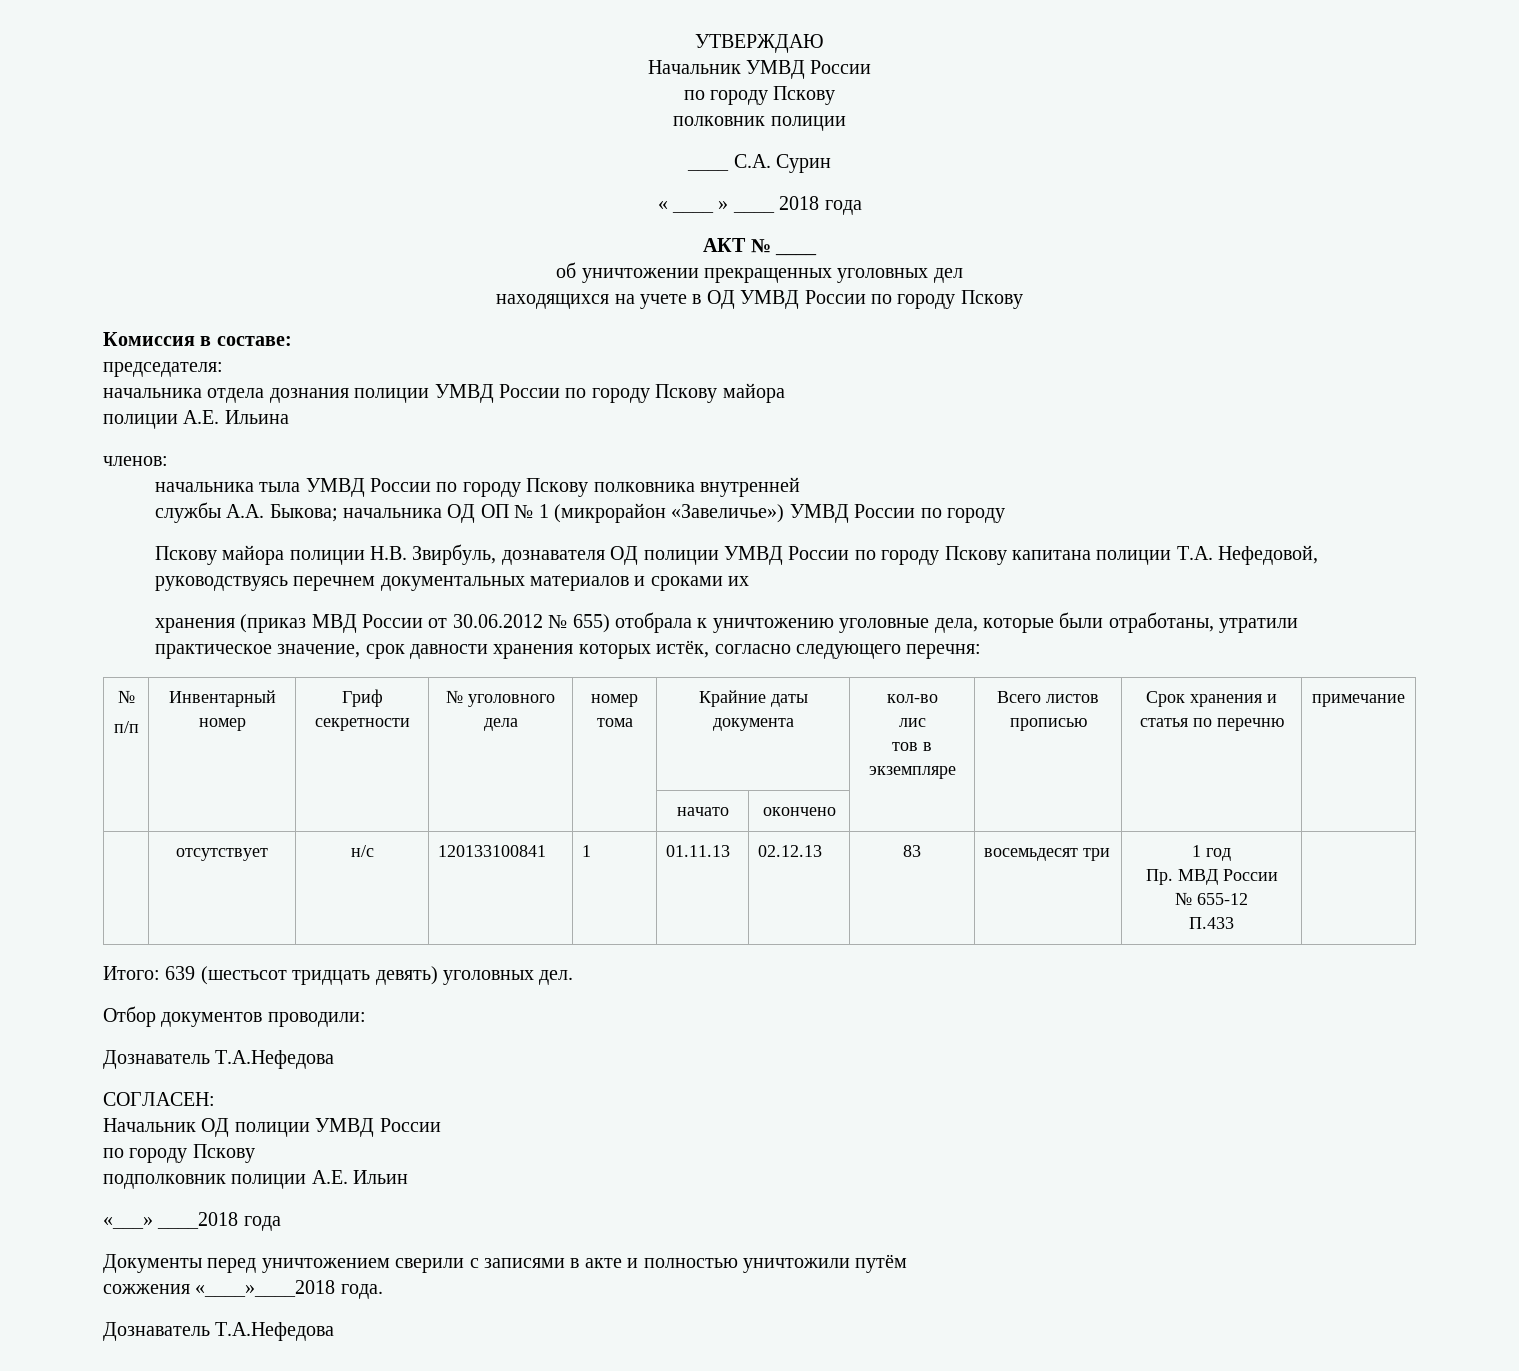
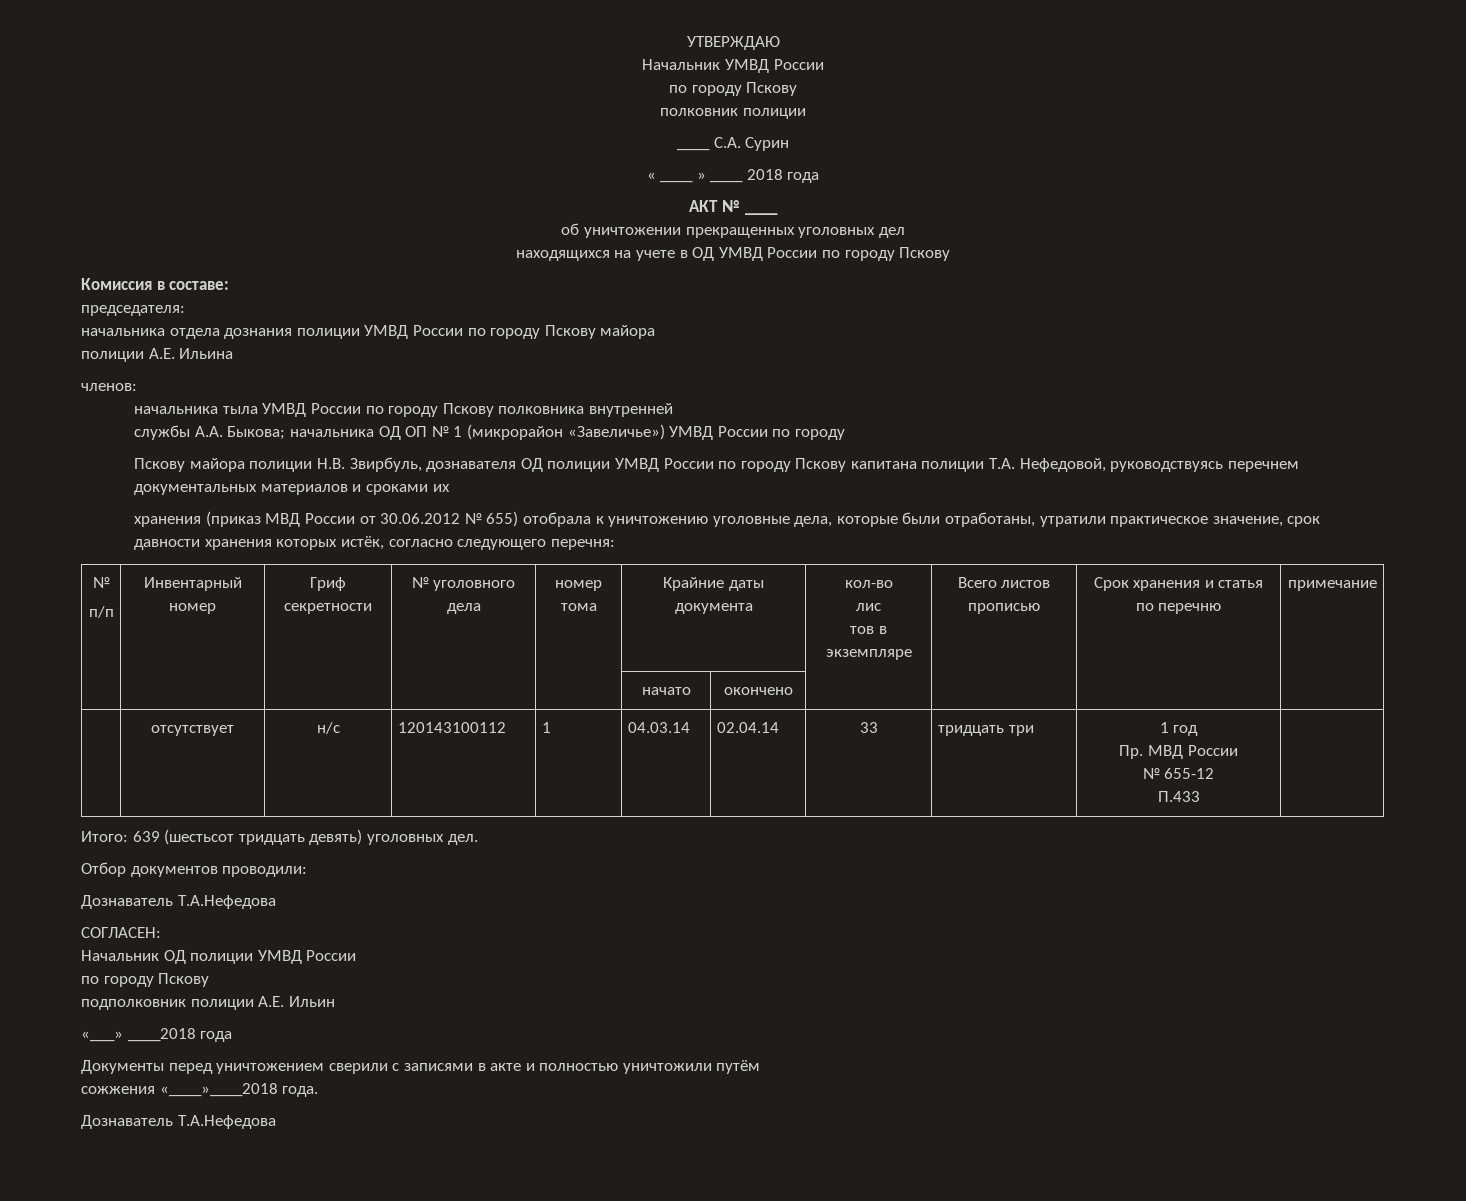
- | отсутствует | н/с | 120133100841 | 1 | 01.11.13 | 02.12.13 | 83 | восемьдесят три | 1 год
+ | отсутствует | н/с | 120143100112 | 1 | 04.03.14 | 02.04.14 | 33 | тридцать три | 1 год

